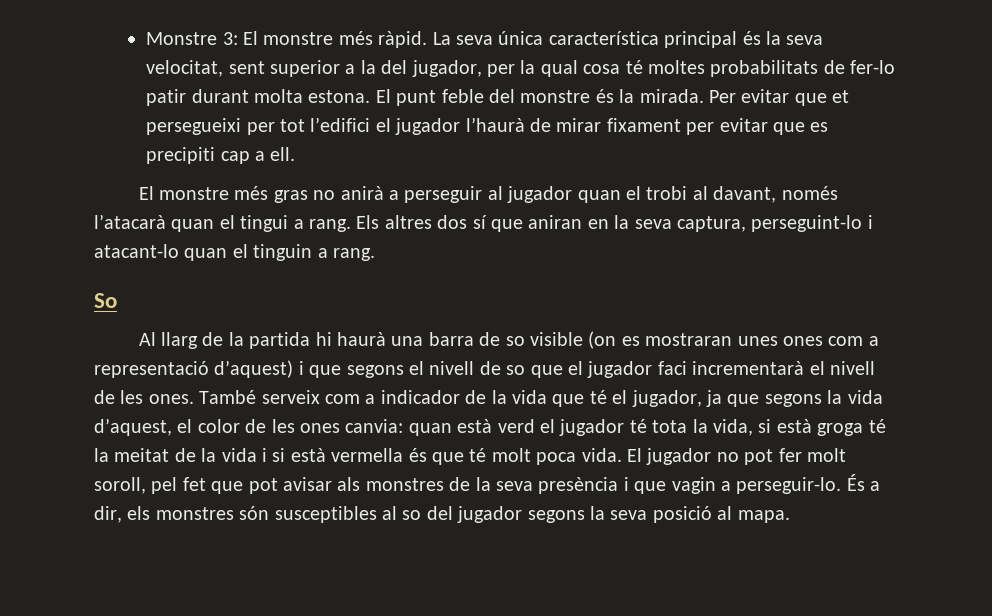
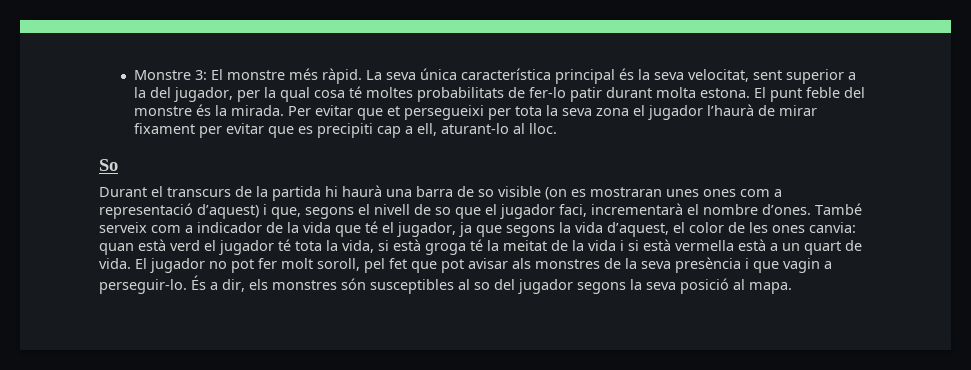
- Per evitar que et persegueixi per tot l’edifici el jugador l’haurà de mirar fixament per evitar que es precipiti cap a ell.
- El monstre més gras no anirà a perseguir al jugador quan el trobi al davant, només l’atacarà quan el tingui a rang. Els altres dos sí que aniran en la seva captura, perseguint-lo i atacant-lo quan el tinguin a rang.
+ Per evitar que et persegueixi per tota la seva zona el jugador l’haurà de mirar fixament per evitar que es precipiti cap a ell, aturant-lo al lloc.
  So
- Al llarg de la partida hi haurà una barra de so visible (on es mostraran unes ones com a representació d’aquest) i que segons el nivell de so que el jugador faci incrementarà el nivell de les ones.
+ Durant el transcurs de la partida hi haurà una barra de so visible (on es mostraran unes ones com a representació d’aquest) i que, segons el nivell de so que el jugador faci, incrementarà el nombre d’ones.
- També serveix com a indicador de la vida que té el jugador, ja que segons la vida d’aquest, el color de les ones canvia: quan està verd el jugador té tota la vida, si està groga té la meitat de la vida i si està vermella és que té molt poca vida.
+ També serveix com a indicador de la vida que té el jugador, ja que segons la vida d’aquest, el color de les ones canvia: quan està verd el jugador té tota la vida, si està groga té la meitat de la vida i si està vermella està a un quart de vida.

